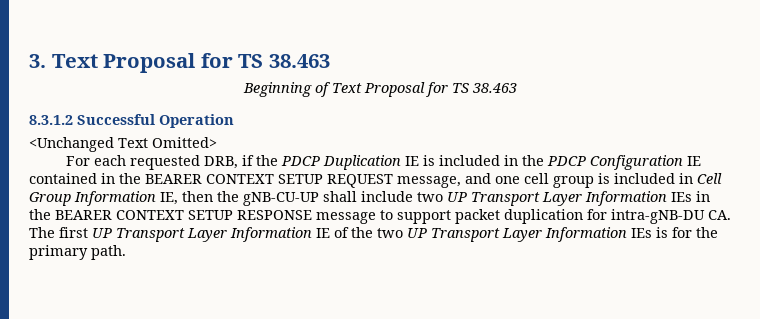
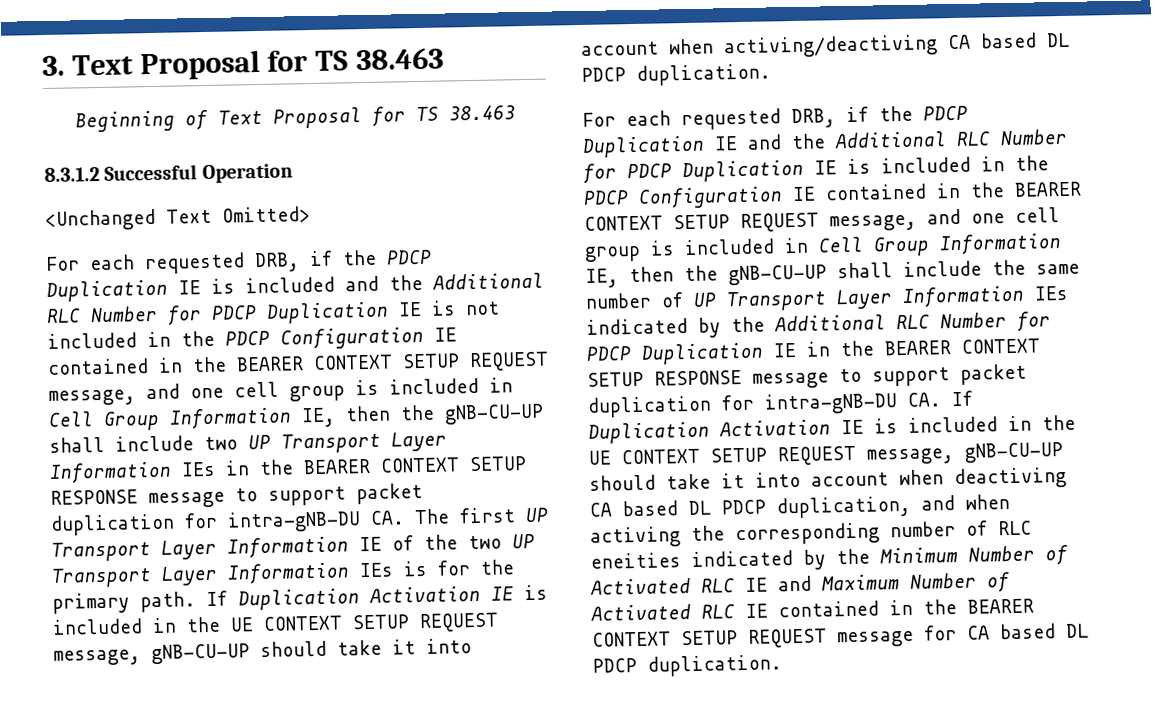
- For each requested DRB, if the PDCP Duplication IE is included in the PDCP Configuration IE contained in the BEARER CONTEXT SETUP REQUEST message, and one cell group is included in Cell Group Information IE, then the gNB-CU-UP shall include two UP Transport Layer Information IEs in the BEARER CONTEXT SETUP RESPONSE message to support packet duplication for intra-gNB-DU CA. The first UP Transport Layer Information IE of the two UP Transport Layer Information IEs is for the primary path.
+ For each requested DRB, if the PDCP Duplication IE is included and the Additional RLC Number for PDCP Duplication IE is not included in the PDCP Configuration IE contained in the BEARER CONTEXT SETUP REQUEST message, and one cell group is included in Cell Group Information IE, then the gNB-CU-UP shall include two UP Transport Layer Information IEs in the BEARER CONTEXT SETUP RESPONSE message to support packet duplication for intra-gNB-DU CA. The first UP Transport Layer Information IE of the two UP Transport Layer Information IEs is for the primary path.
+ If Duplication Activation IE is included in the UE CONTEXT SETUP REQUEST message, gNB-CU-UP should take it into account when activing/deactiving CA based DL PDCP duplication.
+ For each requested DRB, if the PDCP Duplication IE and the Additional RLC Number for PDCP Duplication IE is included in the PDCP Configuration IE contained in the BEARER CONTEXT SETUP REQUEST message, and one cell group is included in Cell Group Information IE, then the gNB-CU-UP shall include the same number of UP Transport Layer Information IEs indicated by the Additional RLC Number for PDCP Duplication IE in the BEARER CONTEXT SETUP RESPONSE message to support packet duplication for intra-gNB-DU CA. If Duplication Activation IE is included in the UE CONTEXT SETUP REQUEST message, gNB-CU-UP should take it into account when deactiving CA based DL PDCP duplication, and when activing the corresponding number of RLC eneities indicated by the Minimum Number of Activated RLC IE and Maximum Number of Activated RLC IE contained in the BEARER CONTEXT SETUP REQUEST message for CA based DL PDCP duplication.

